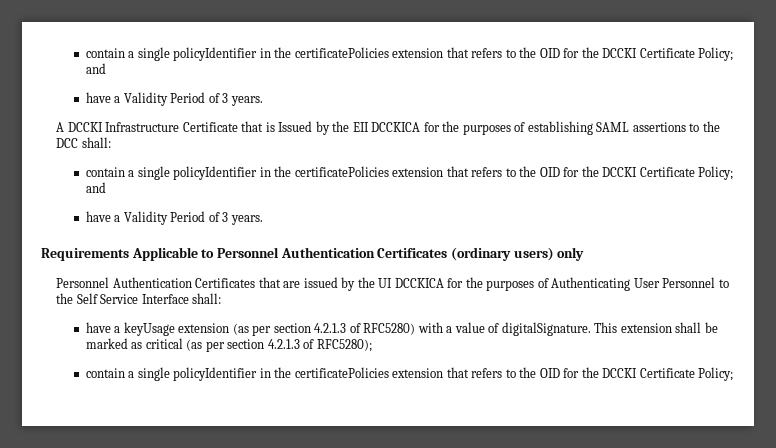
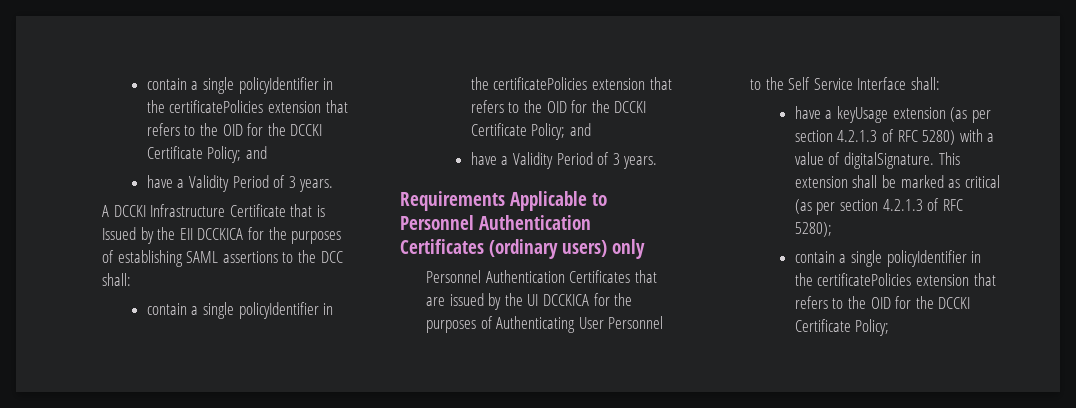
- have a keyUsage extension (as per section 4.2.1.3 of RFC5280) with a value of digitalSignature.
+ have a keyUsage extension (as per section 4.2.1.3 of RFC 5280) with a value of digitalSignature.
- This extension shall be marked as critical (as per section 4.2.1.3 of RFC5280);
+ This extension shall be marked as critical (as per section 4.2.1.3 of RFC 5280);

